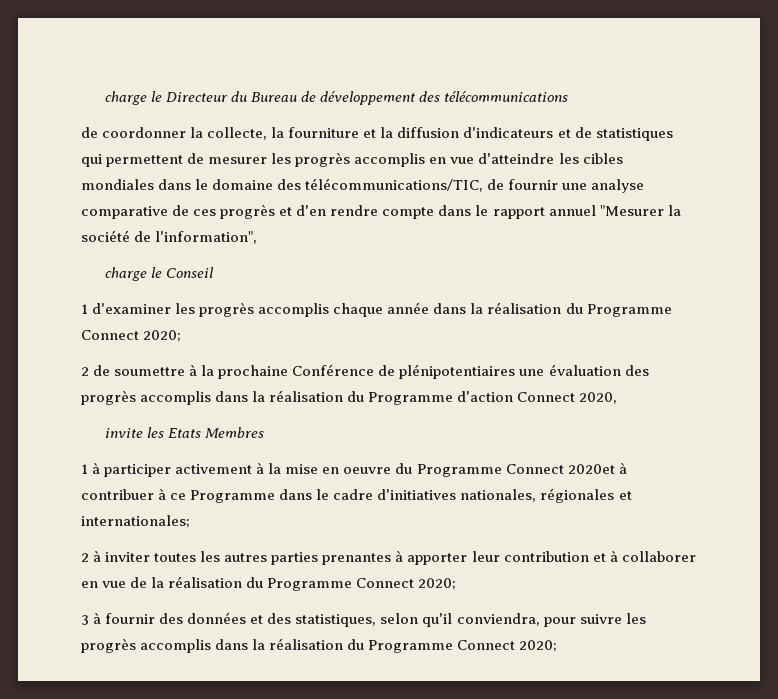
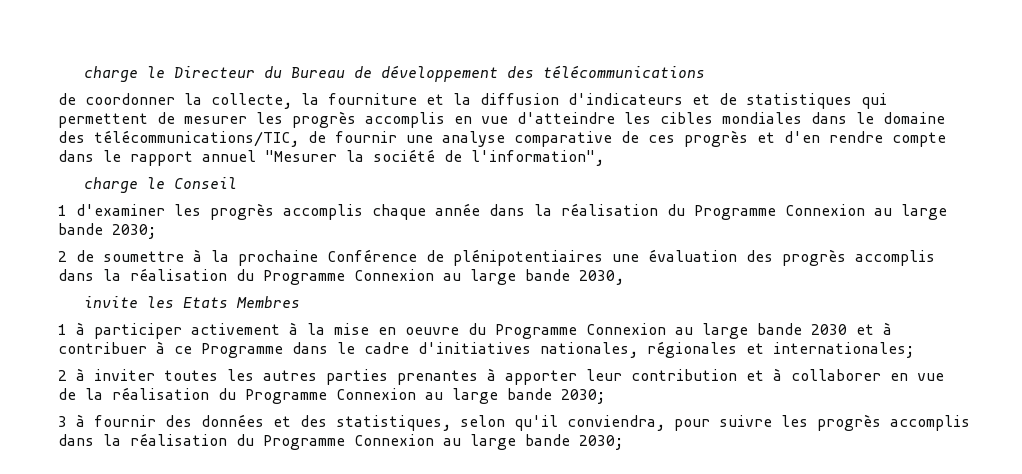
- 1 d'examiner les progrès accomplis chaque année dans la réalisation du Programme Connect 2020;
+ 1 d'examiner les progrès accomplis chaque année dans la réalisation du Programme Connexion au large bande 2030;
- 2 de soumettre à la prochaine Conférence de plénipotentiaires une évaluation des progrès accomplis dans la réalisation du Programme d'action Connect 2020,
+ 2 de soumettre à la prochaine Conférence de plénipotentiaires une évaluation des progrès accomplis dans la réalisation du Programme Connexion au large bande 2030,
- 1 à participer activement à la mise en oeuvre du Programme Connect 2020et à contribuer à ce Programme dans le cadre d'initiatives nationales, régionales et internationales;
+ 1 à participer activement à la mise en oeuvre du Programme Connexion au large bande 2030 et à contribuer à ce Programme dans le cadre d'initiatives nationales, régionales et internationales;
- 2 à inviter toutes les autres parties prenantes à apporter leur contribution et à collaborer en vue de la réalisation du Programme Connect 2020;
+ 2 à inviter toutes les autres parties prenantes à apporter leur contribution et à collaborer en vue de la réalisation du Programme Connexion au large bande 2030;
- 3 à fournir des données et des statistiques, selon qu'il conviendra, pour suivre les progrès accomplis dans la réalisation du Programme Connect 2020;
+ 3 à fournir des données et des statistiques, selon qu'il conviendra, pour suivre les progrès accomplis dans la réalisation du Programme Connexion au large bande 2030;

